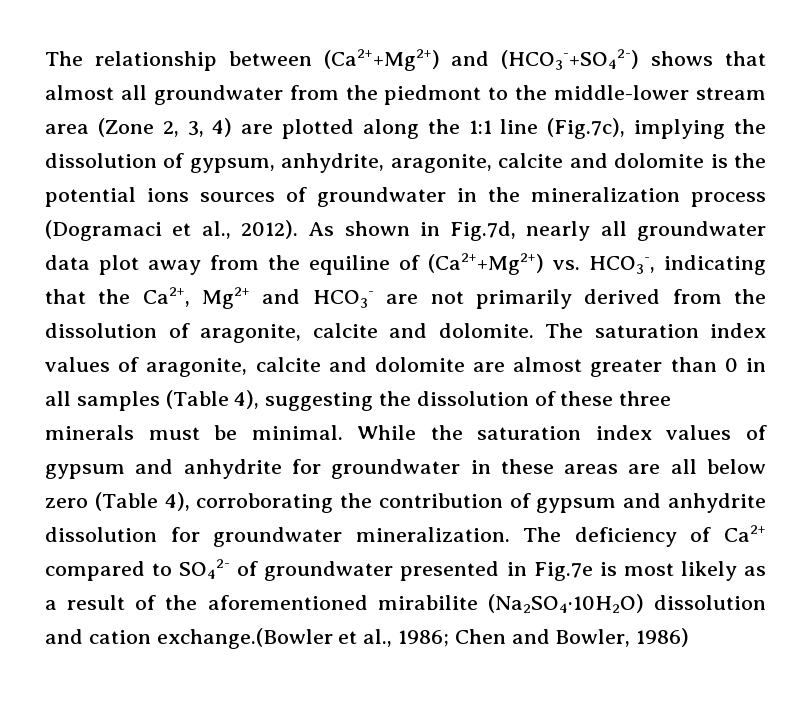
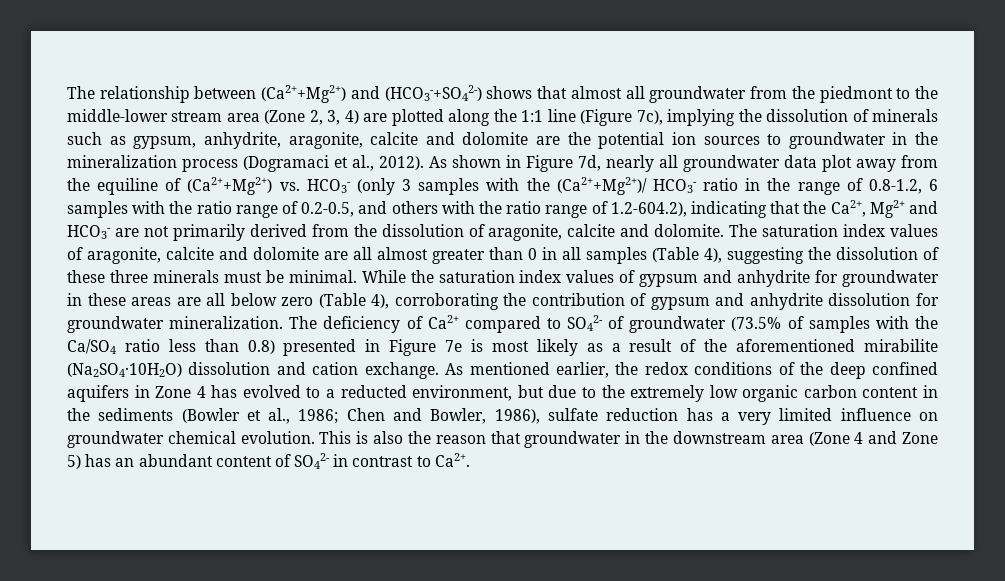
- The relationship between (Ca2++Mg2+) and (HCO3-+SO42-) shows that almost all groundwater from the piedmont to the middle-lower stream area (Zone 2, 3, 4) are plotted along the 1:1 line (Fig.7c), implying the dissolution of gypsum, anhydrite, aragonite, calcite and dolomite is the potential ions sources of groundwater in the mineralization process (Dogramaci et al., 2012).
+ The relationship between (Ca2++Mg2+) and (HCO3-+SO42-) shows that almost all groundwater from the piedmont to the middle-lower stream area (Zone 2, 3, 4) are plotted along the 1:1 line (Figure 7c), implying the dissolution of minerals such as gypsum, anhydrite, aragonite, calcite and dolomite are the potential ion sources to groundwater in the mineralization process (Dogramaci et al., 2012).
- As shown in Fig.7d, nearly all groundwater data plot away from the equiline of (Ca2++Mg2+) vs. HCO3-, indicating that the Ca2+, Mg2+ and HCO3- are not primarily derived from the dissolution of aragonite, calcite and dolomite.
+ As shown in Figure 7d, nearly all groundwater data plot away from the equiline of (Ca2++Mg2+) vs. HCO3- (only 3 samples with the (Ca2++Mg2+)/ HCO3- ratio in the range of 0.8-1.2, 6 samples with the ratio range of 0.2-0.5, and others with the ratio range of 1.2-604.2), indicating that the Ca2+, Mg2+ and HCO3- are not primarily derived from the dissolution of aragonite, calcite and dolomite.
- The saturation index values of aragonite, calcite and dolomite are almost greater than 0 in all samples (Table 4), suggesting the dissolution of these three minerals must be minimal.
+ The saturation index values of aragonite, calcite and dolomite are all almost greater than 0 in all samples (Table 4), suggesting the dissolution of these three minerals must be minimal.
- The deficiency of Ca2+ compared to SO42- of groundwater presented in Fig.7e is most likely as a result of the aforementioned mirabilite (Na2SO4·10H2O) dissolution and cation exchange.(Bowler et al., 1986; Chen and Bowler, 1986)
+ The deficiency of Ca2+ compared to SO42- of groundwater (73.5% of samples with the Ca/SO4 ratio less than 0.8) presented in Figure 7e is most likely as a result of the aforementioned mirabilite (Na2SO4·10H2O) dissolution and cation exchange. As mentioned earlier, the redox conditions of the deep confined aquifers in Zone 4 has evolved to a reducted environment, but due to the extremely low organic carbon content in the sediments (Bowler et al., 1986; Chen and Bowler, 1986), sulfate reduction has a very limited influence on groundwater chemical evolution. This is also the reason that groundwater in the downstream area (Zone 4 and Zone 5) has an abundant content of SO42- in contrast to Ca2+.

